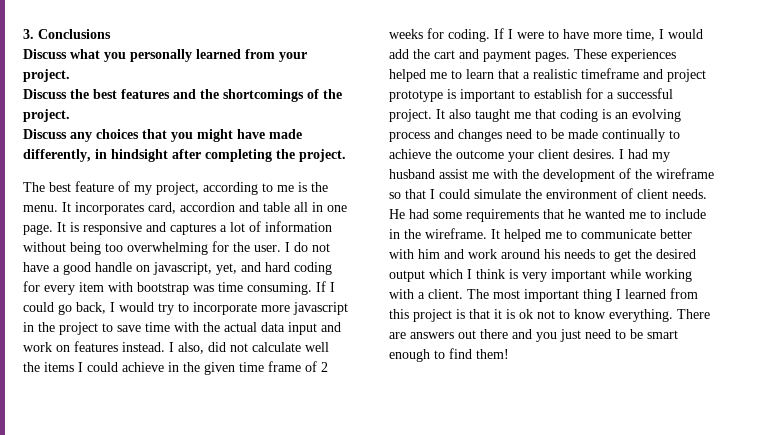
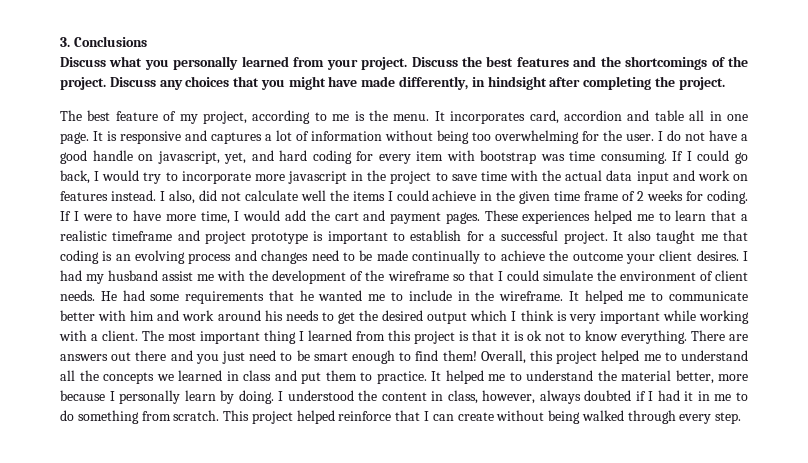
- Discuss what you personally learned from your project.
- Discuss the best features and the shortcomings of the project.
- Discuss any choices that you might have made differently, in hindsight after completing the project.
+ Discuss what you personally learned from your project. Discuss the best features and the shortcomings of the project. Discuss any choices that you might have made differently, in hindsight after completing the project.
+ Overall, this project helped me to understand all the concepts we learned in class and put them to practice. It helped me to understand the material better, more because I personally learn by doing. I understood the content in class, however, always doubted if I had it in me to do something from scratch. This project helped reinforce that I can create without being walked through every step.

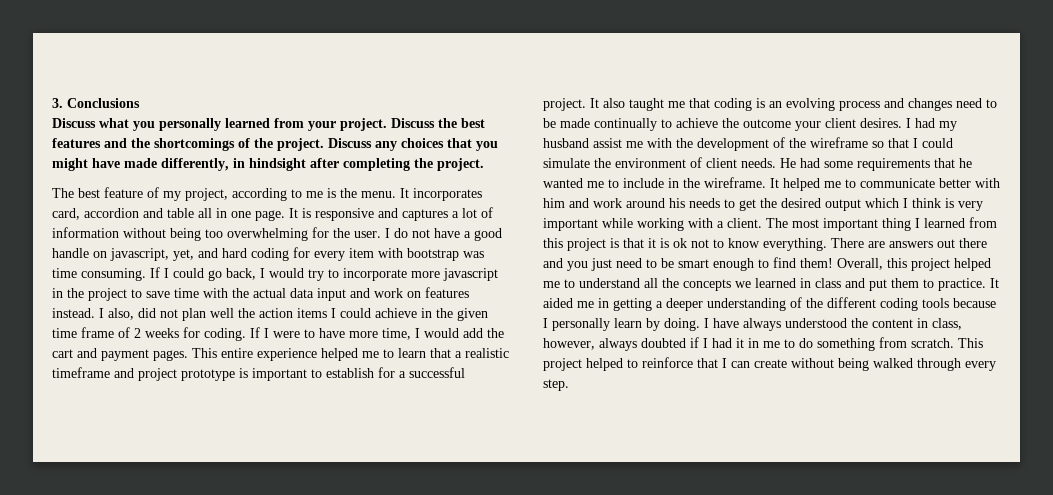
- I also, did not calculate well the items I could achieve in the given time frame of 2 weeks for coding.
+ I also, did not plan well the action items I could achieve in the given time frame of 2 weeks for coding.
- These experiences helped me to learn that a realistic timeframe and project prototype is important to establish for a successful project.
+ This entire experience helped me to learn that a realistic timeframe and project prototype is important to establish for a successful project.
- It helped me to understand the material better, more because I personally learn by doing.
+ It aided me in getting a deeper understanding of the different coding tools because I personally learn by doing.
- I understood the content in class, however, always doubted if I had it in me to do something from scratch.
+ I have always understood the content in class, however, always doubted if I had it in me to do something from scratch.
- This project helped reinforce that I can create without being walked through every step.
+ This project helped to reinforce that I can create without being walked through every step.

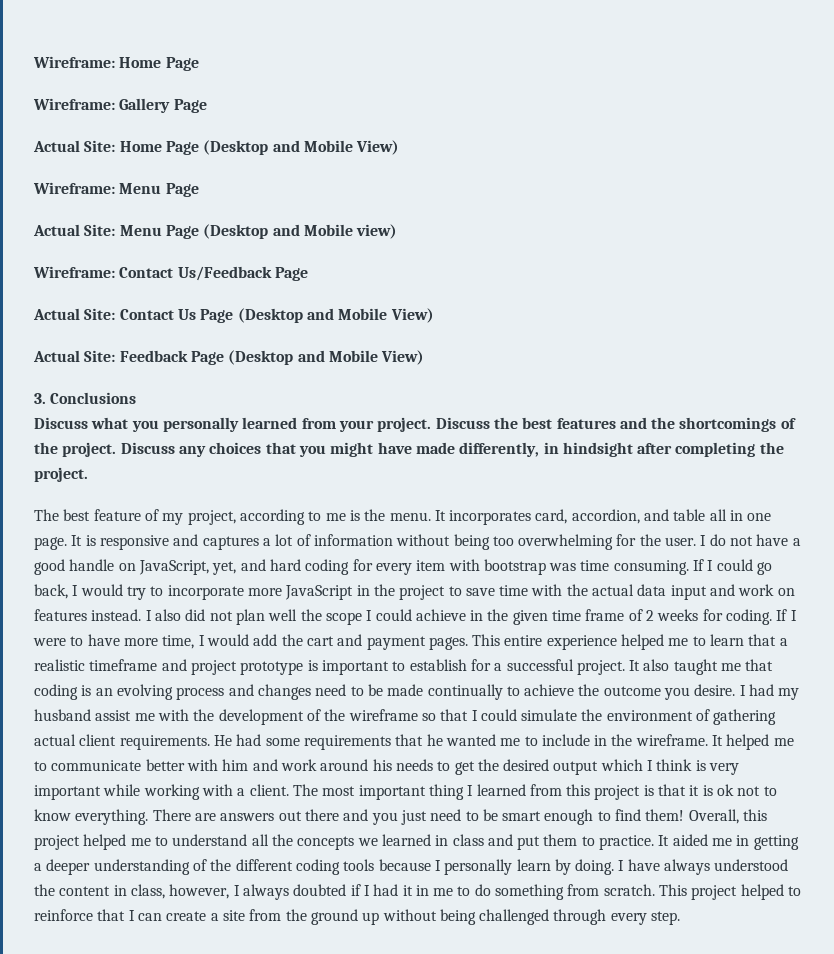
+ Wireframe: Home Page
+ Wireframe: Gallery Page
+ Actual Site: Home Page (Desktop and Mobile View)
+ Wireframe: Menu Page
+ Actual Site: Menu Page (Desktop and Mobile view)
+ Wireframe: Contact Us/Feedback Page
+ Actual Site: Contact Us Page (Desktop and Mobile View)
+ Actual Site: Feedback Page (Desktop and Mobile View)
- It incorporates card, accordion and table all in one page.
+ It incorporates card, accordion, and table all in one page.
- I do not have a good handle on javascript, yet, and hard coding for every item with bootstrap was time consuming.
+ I do not have a good handle on JavaScript, yet, and hard coding for every item with bootstrap was time consuming.
- If I could go back, I would try to incorporate more javascript in the project to save time with the actual data input and work on features instead.
+ If I could go back, I would try to incorporate more JavaScript in the project to save time with the actual data input and work on features instead.
- I also, did not plan well the action items I could achieve in the given time frame of 2 weeks for coding.
+ I also did not plan well the scope I could achieve in the given time frame of 2 weeks for coding.
- It also taught me that coding is an evolving process and changes need to be made continually to achieve the outcome your client desires.
+ It also taught me that coding is an evolving process and changes need to be made continually to achieve the outcome you desire.
- I had my husband assist me with the development of the wireframe so that I could simulate the environment of client needs.
+ I had my husband assist me with the development of the wireframe so that I could simulate the environment of gathering actual client requirements.
- I have always understood the content in class, however, always doubted if I had it in me to do something from scratch.
+ I have always understood the content in class, however, I always doubted if I had it in me to do something from scratch.
- This project helped to reinforce that I can create without being walked through every step.
+ This project helped to reinforce that I can create a site from the ground up without being challenged through every step.

